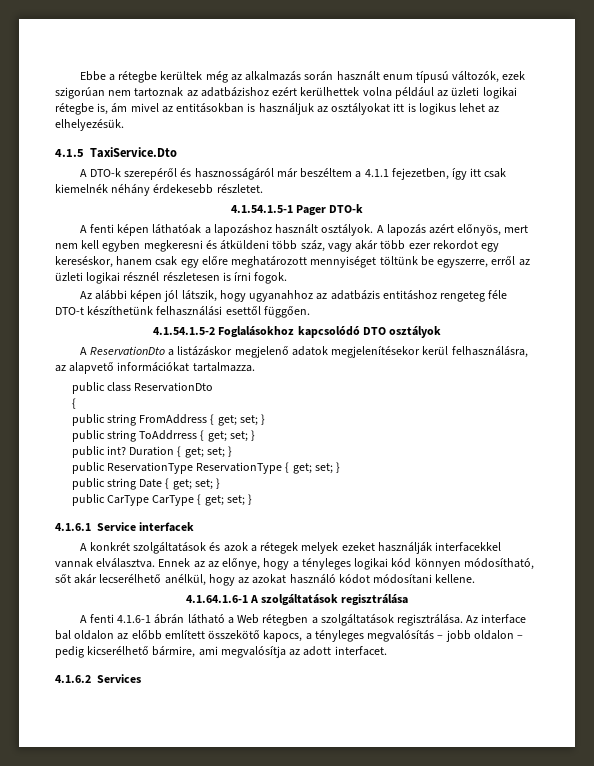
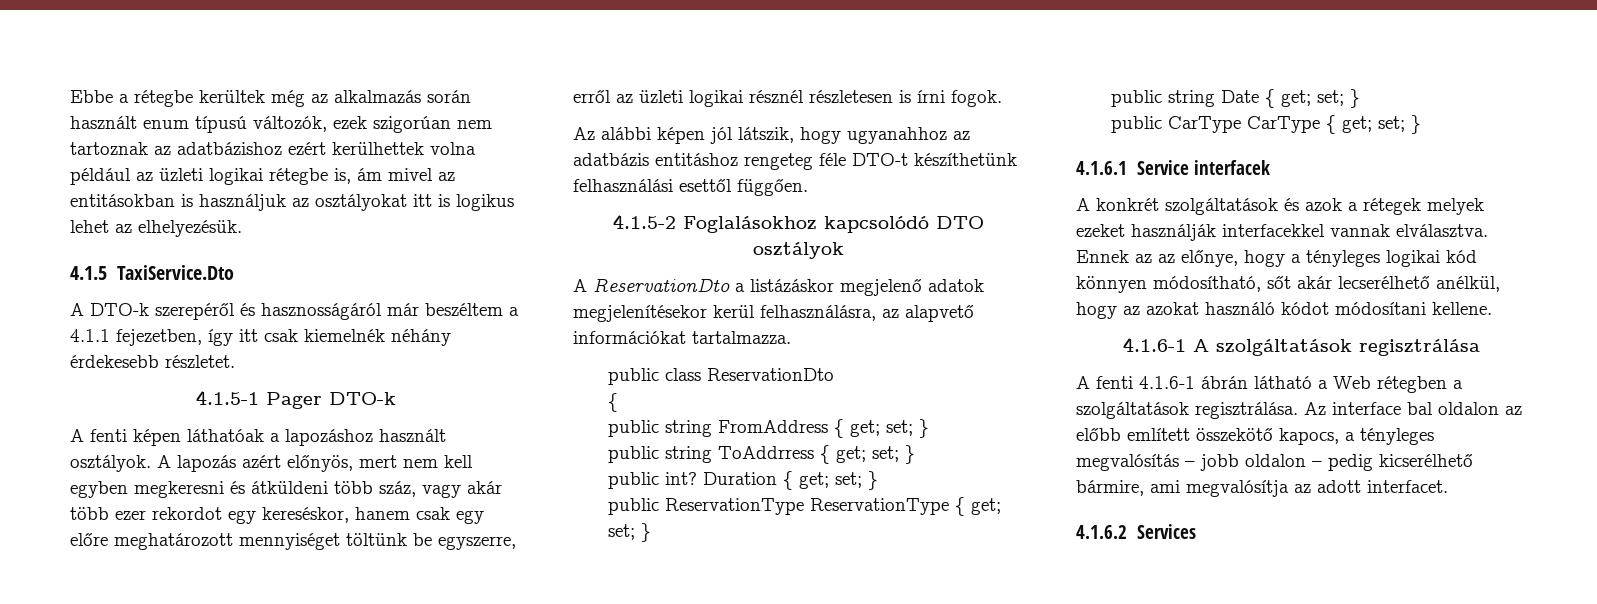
- 4.1.54.1.5-1 Pager DTO-k
+ 4.1.5-1 Pager DTO-k
- 4.1.54.1.5-2 Foglalásokhoz kapcsolódó DTO osztályok
+ 4.1.5-2 Foglalásokhoz kapcsolódó DTO osztályok
- 4.1.64.1.6-1 A szolgáltatások regisztrálása
+ 4.1.6-1 A szolgáltatások regisztrálása

